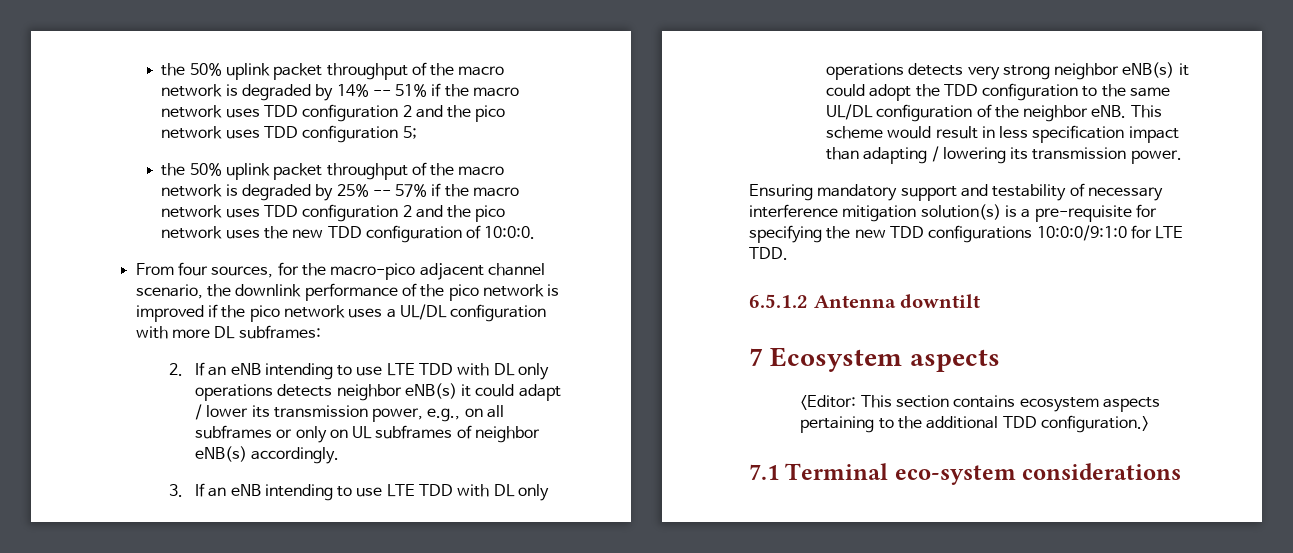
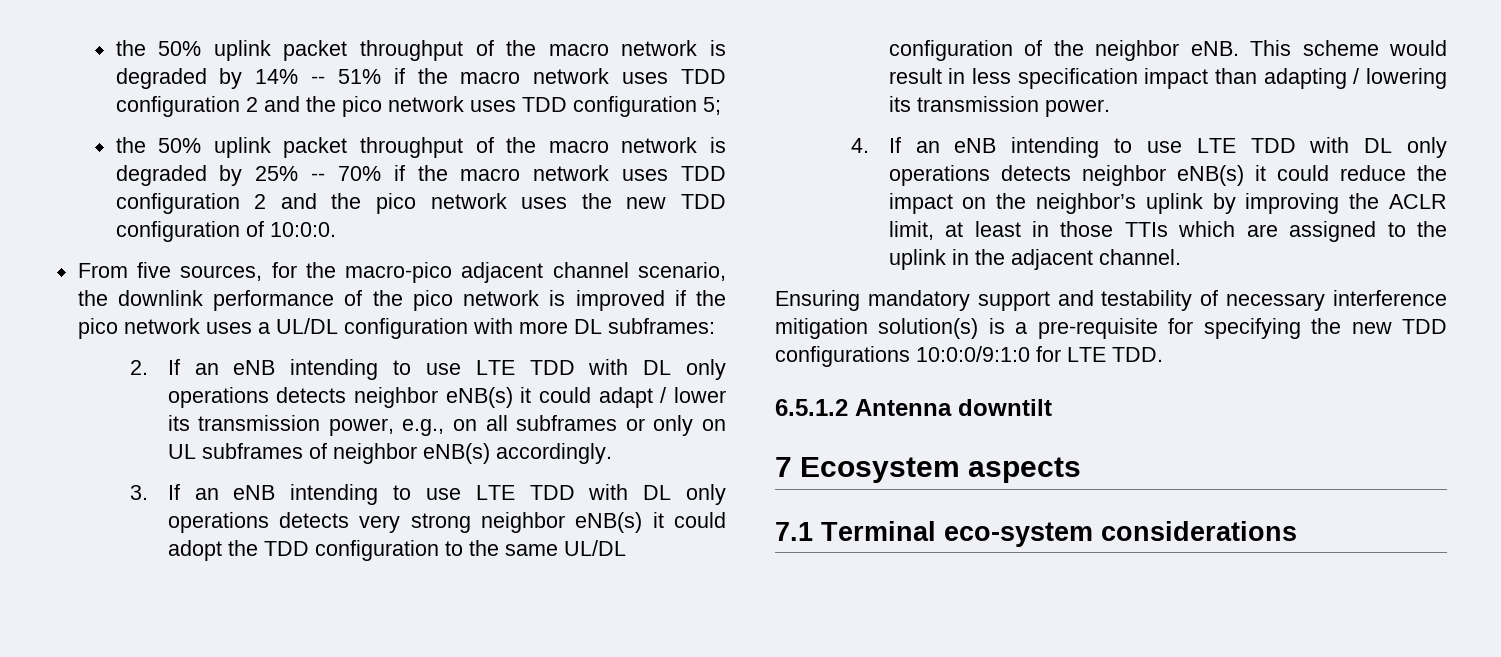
- the 50% uplink packet throughput of the macro network is degraded by 25% -- 57% if the macro network uses TDD configuration 2 and the pico network uses the new TDD configuration of 10:0:0.
+ the 50% uplink packet throughput of the macro network is degraded by 25% -- 70% if the macro network uses TDD configuration 2 and the pico network uses the new TDD configuration of 10:0:0.
- From four sources, for the macro-pico adjacent channel scenario, the downlink performance of the pico network is improved if the pico network uses a UL/DL configuration with more DL subframes:
+ From five sources, for the macro-pico adjacent channel scenario, the downlink performance of the pico network is improved if the pico network uses a UL/DL configuration with more DL subframes:
+ 4. If an eNB intending to use LTE TDD with DL only operations detects neighbor eNB(s) it could reduce the impact on the neighbor’s uplink by improving the ACLR limit, at least in those TTIs which are assigned to the uplink in the adjacent channel.
- <Editor: This section contains ecosystem aspects pertaining to the additional TDD configuration.>

